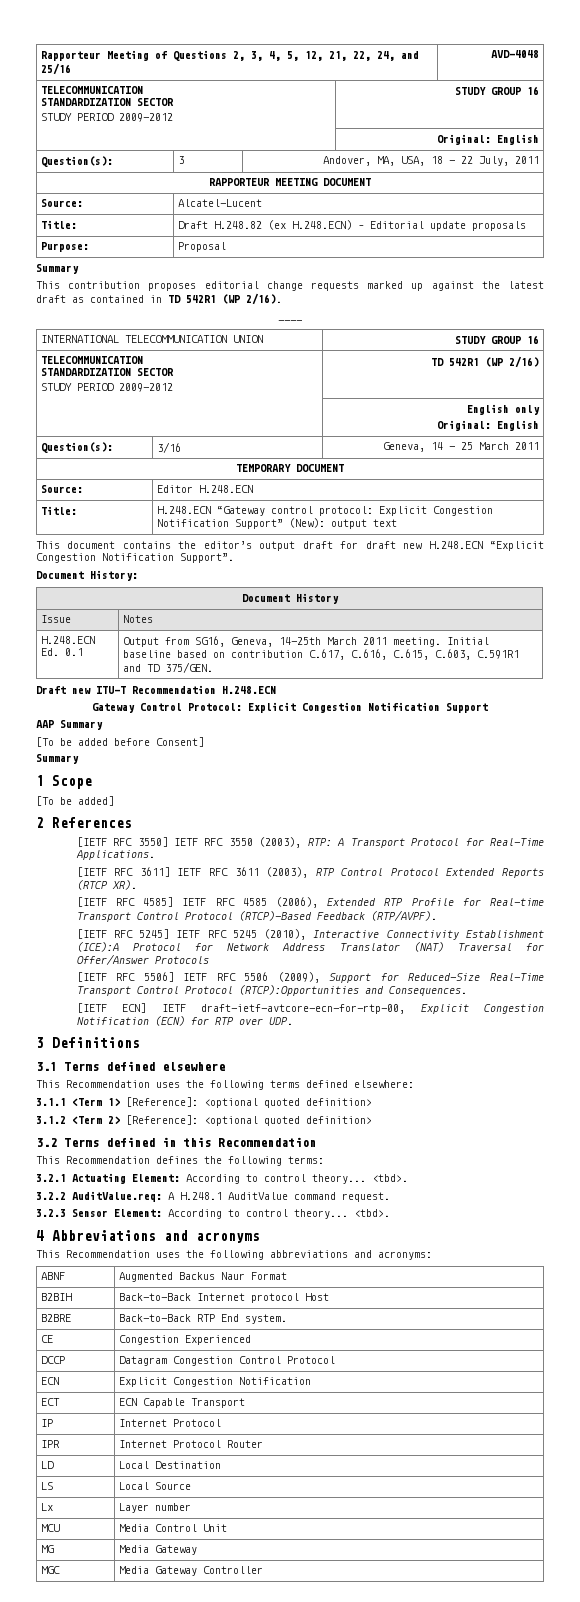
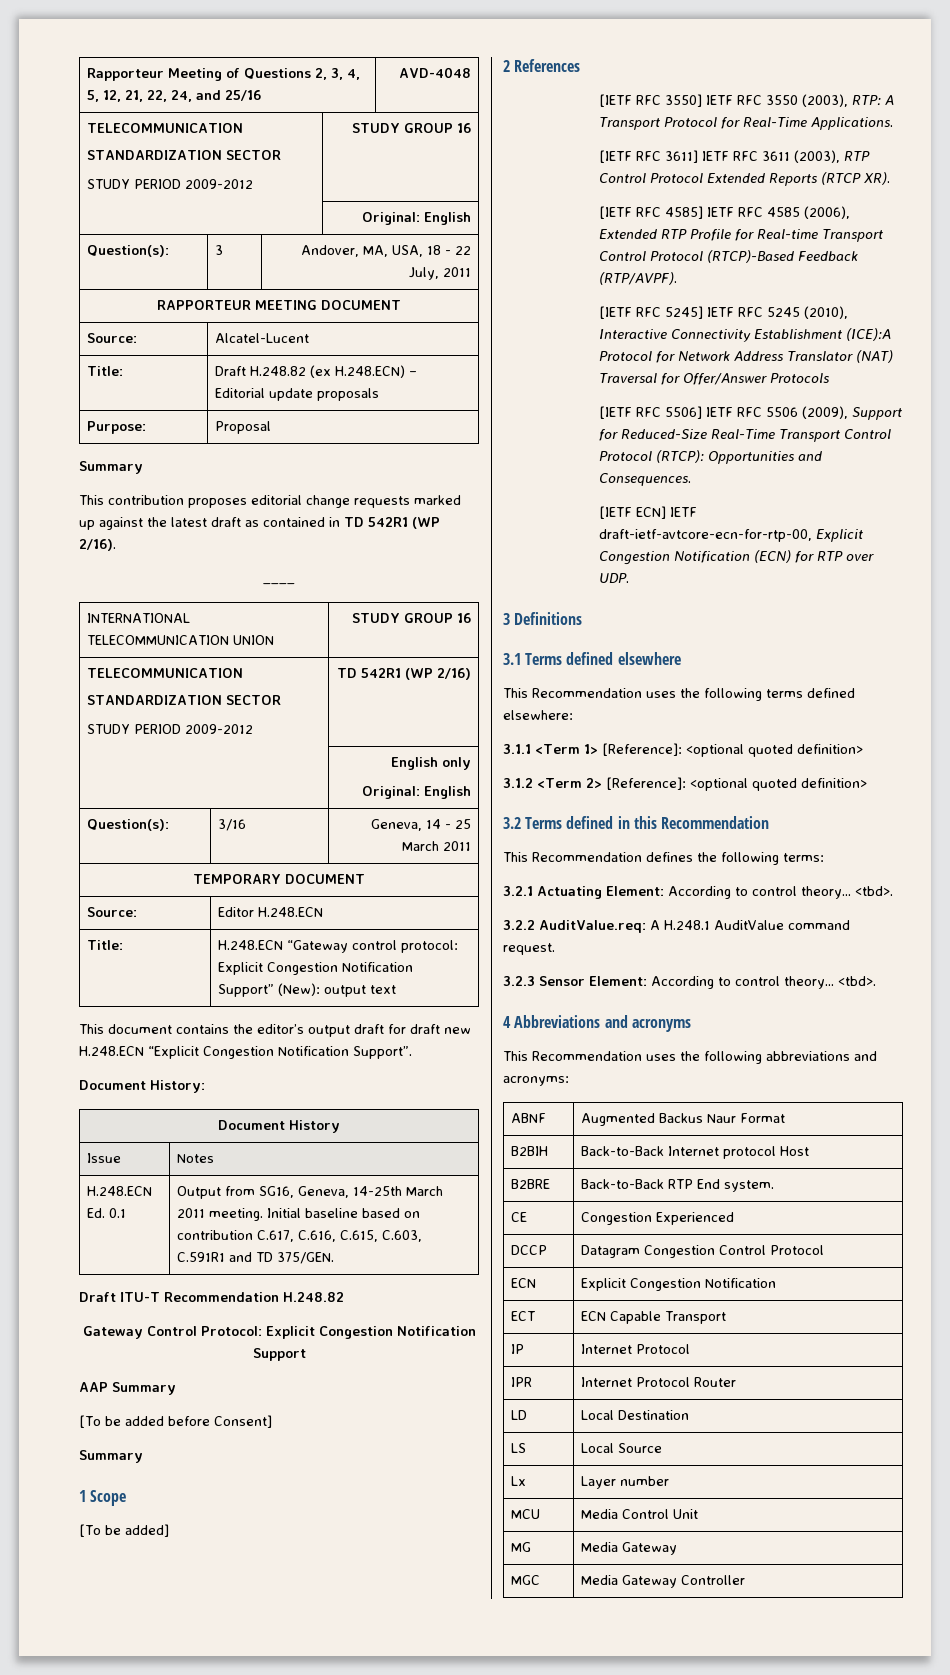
- Draft new ITU-T Recommendation H.248.ECN
+ Draft ITU-T Recommendation H.248.82
- [IETF RFC 5506] IETF RFC 5506 (2009), Support for Reduced-Size Real-Time Transport Control Protocol (RTCP):Opportunities and Consequences.
+ [IETF RFC 5506] IETF RFC 5506 (2009), Support for Reduced-Size Real-Time Transport Control Protocol (RTCP): Opportunities and Consequences.

